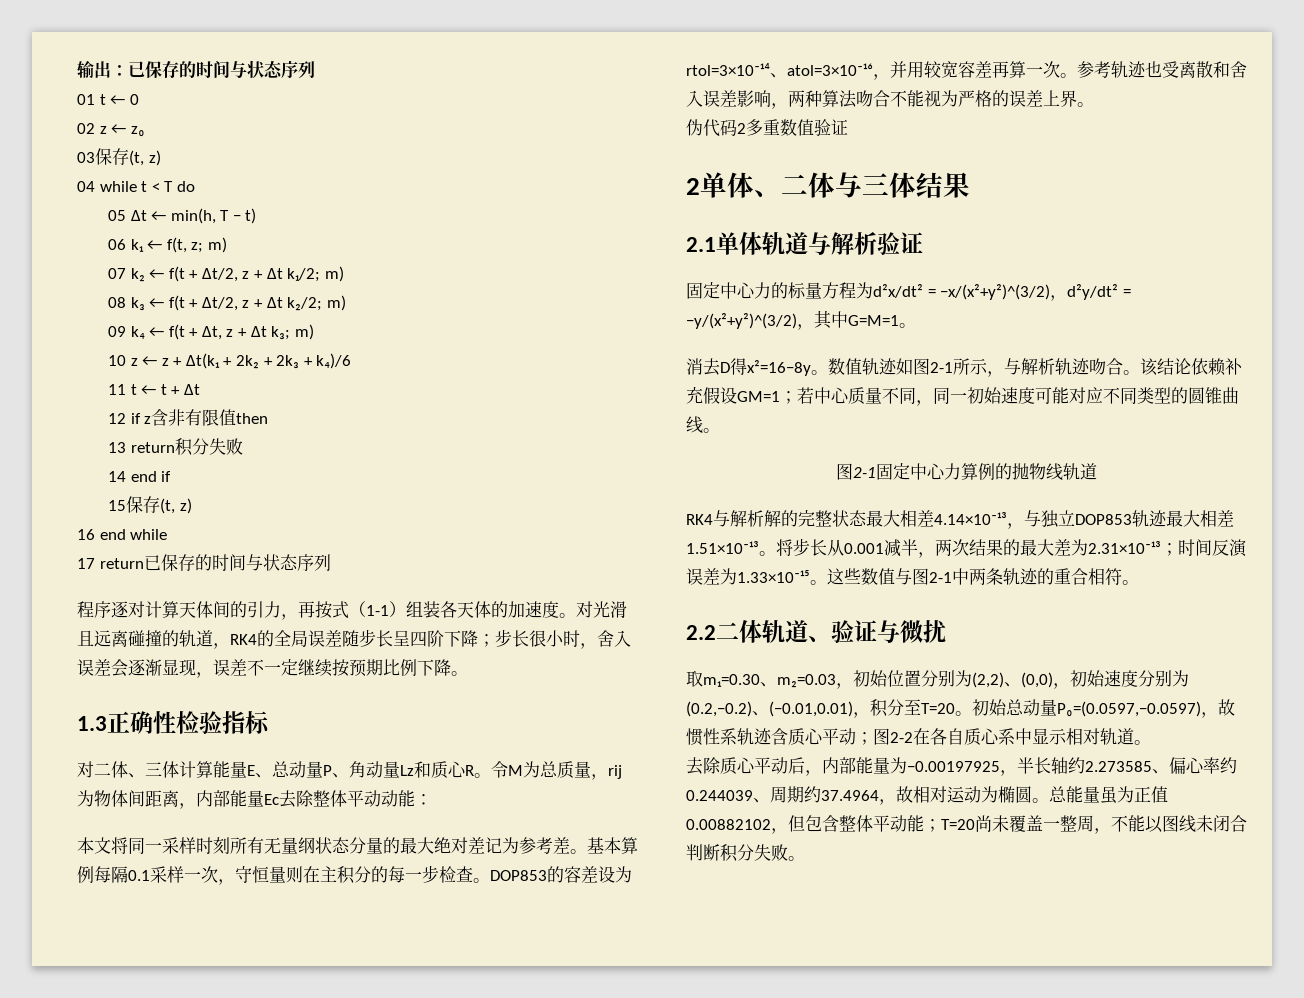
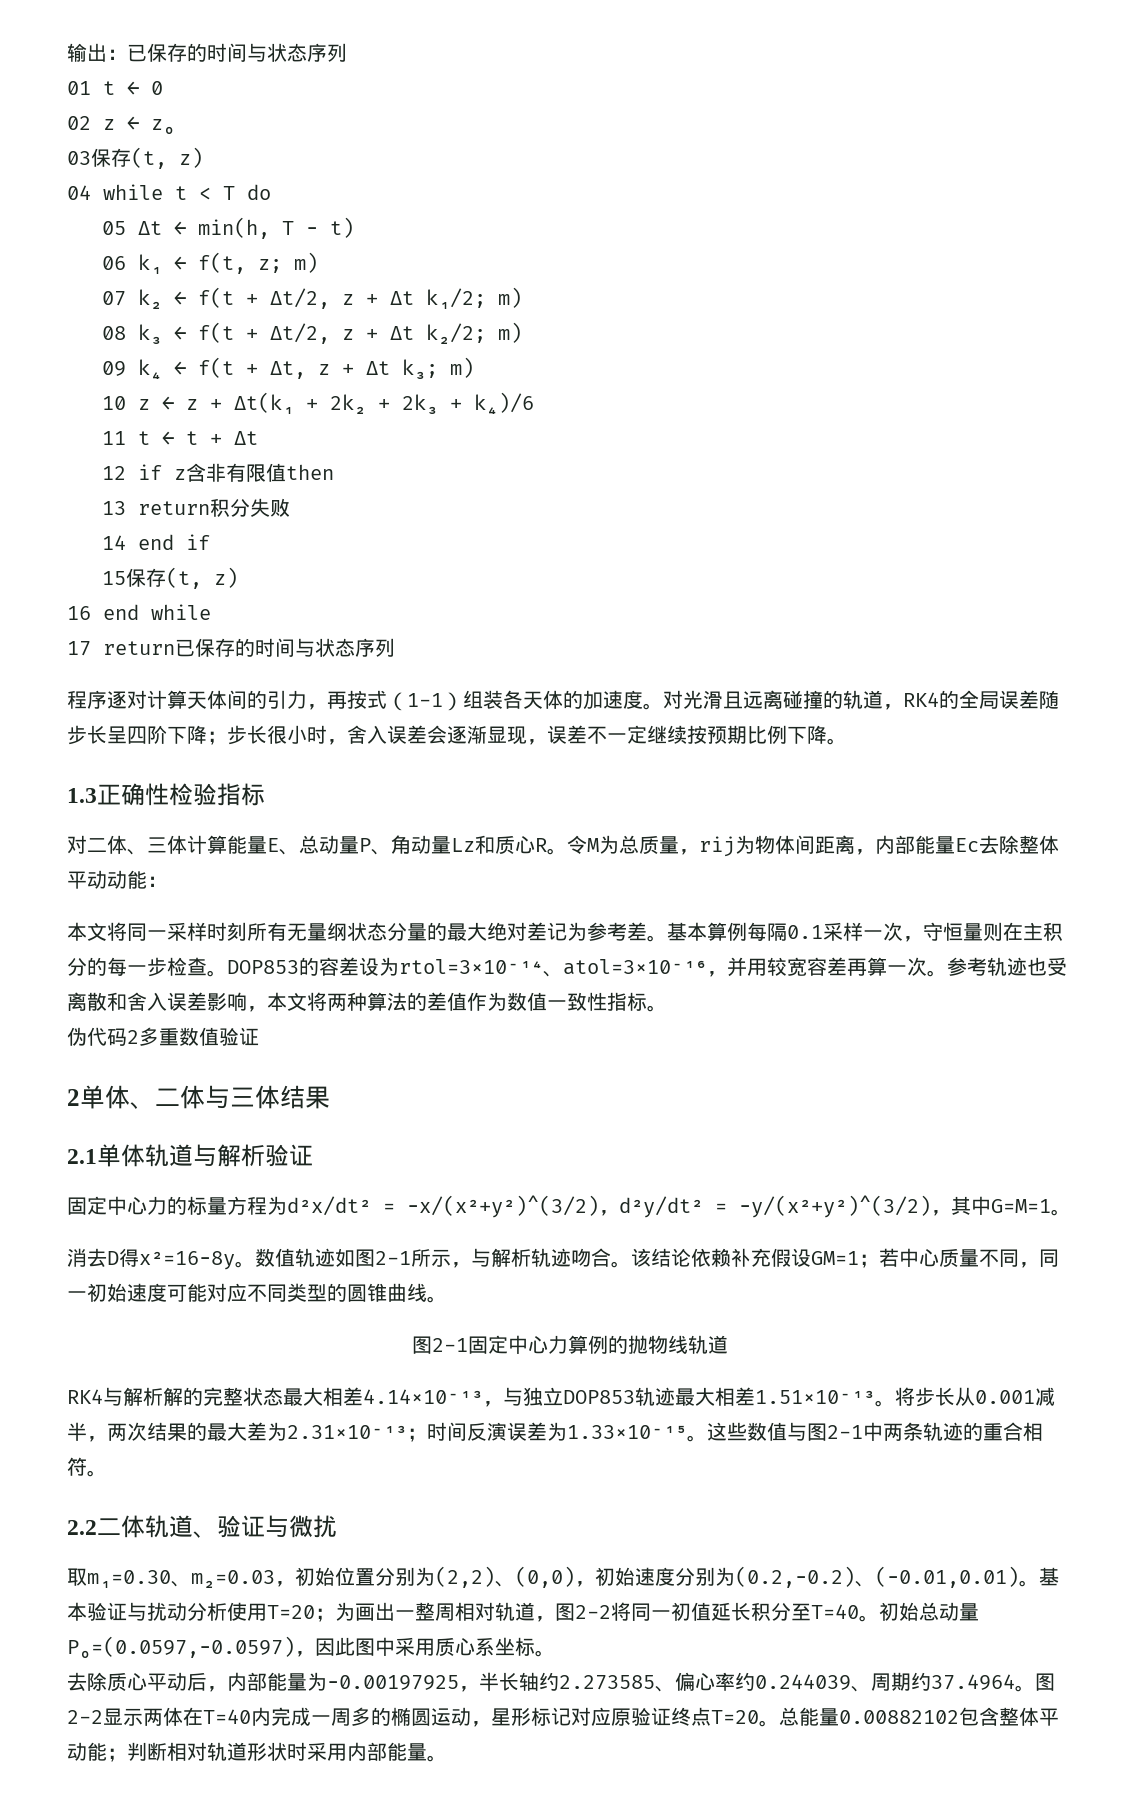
- 参考轨迹也受离散和舍入误差影响，两种算法吻合不能视为严格的误差上界。
+ 参考轨迹也受离散和舍入误差影响，本文将两种算法的差值作为数值一致性指标。
- 取m₁=0.30、m₂=0.03，初始位置分别为(2,2)、(0,0)，初始速度分别为(0.2,−0.2)、(−0.01,0.01)，积分至T=20。
+ 取m₁=0.30、m₂=0.03，初始位置分别为(2,2)、(0,0)，初始速度分别为(0.2,−0.2)、(−0.01,0.01)。基本验证与扰动分析使用T=20；为画出一整周相对轨道，图2-2将同一初值延长积分至T=40。
- 初始总动量P₀=(0.0597,−0.0597)，故惯性系轨迹含质心平动；图2-2在各自质心系中显示相对轨道。
+ 初始总动量P₀=(0.0597,−0.0597)，因此图中采用质心系坐标。
- 去除质心平动后，内部能量为−0.00197925，半长轴约2.273585、偏心率约0.244039、周期约37.4964，故相对运动为椭圆。总能量虽为正值0.00882102，但包含整体平动能；T=20尚未覆盖一整周，不能以图线未闭合判断积分失败。
+ 去除质心平动后，内部能量为−0.00197925，半长轴约2.273585、偏心率约0.244039、周期约37.4964。图2-2显示两体在T=40内完成一周多的椭圆运动，星形标记对应原验证终点T=20。总能量0.00882102包含整体平动能；判断相对轨道形状时采用内部能量。

